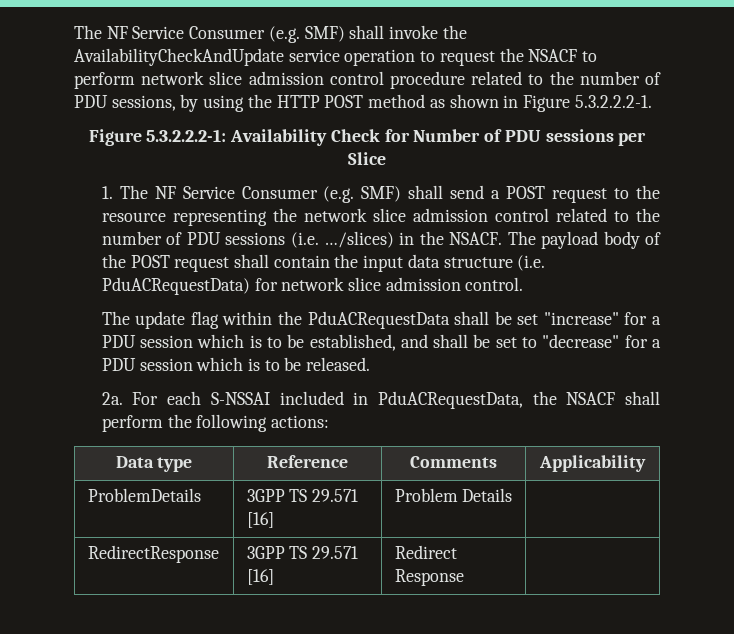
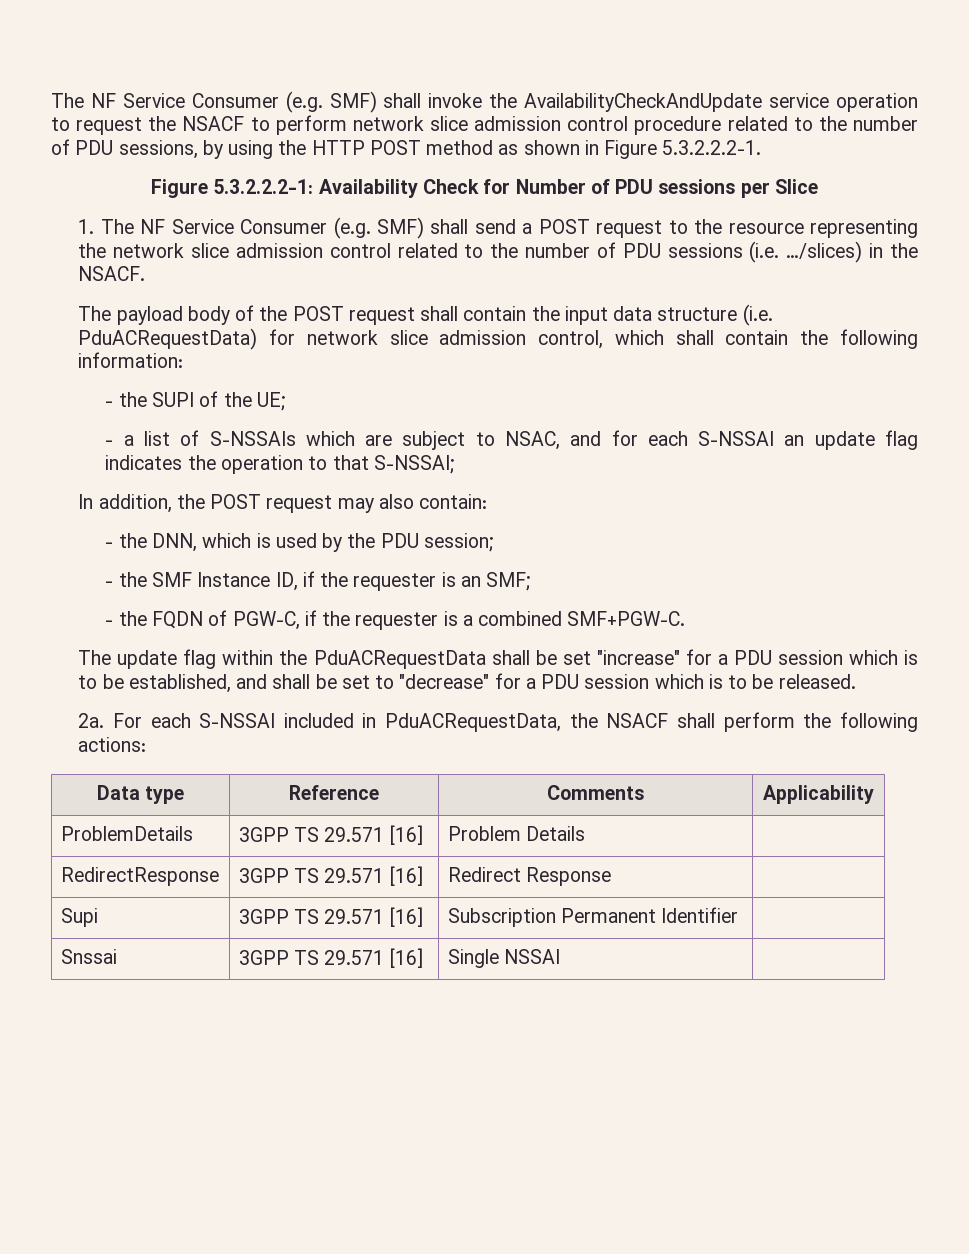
- 1. The NF Service Consumer (e.g. SMF) shall send a POST request to the resource representing the network slice admission control related to the number of PDU sessions (i.e. …/slices) in the NSACF. The payload body of the POST request shall contain the input data structure (i.e. PduACRequestData) for network slice admission control.
+ 1. The NF Service Consumer (e.g. SMF) shall send a POST request to the resource representing the network slice admission control related to the number of PDU sessions (i.e. …/slices) in the NSACF.
+ The payload body of the POST request shall contain the input data structure (i.e. PduACRequestData) for network slice admission control, which shall contain the following information:
+ - the SUPI of the UE;
+ - a list of S-NSSAIs which are subject to NSAC, and for each S-NSSAI an update flag indicates the operation to that S-NSSAI;
+ In addition, the POST request may also contain:
+ - the DNN, which is used by the PDU session;
+ - the SMF Instance ID, if the requester is an SMF;
+ - the FQDN of PGW-C, if the requester is a combined SMF+PGW-C.
+ Supi | 3GPP TS 29.571 [16] | Subscription Permanent Identifier |
+ Snssai | 3GPP TS 29.571 [16] | Single NSSAI |

